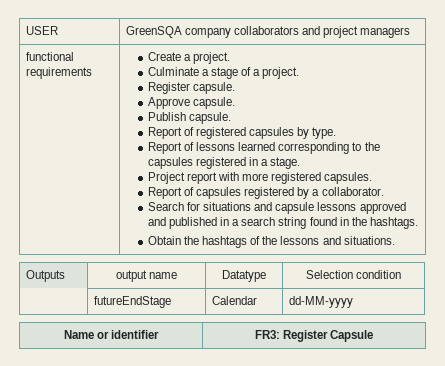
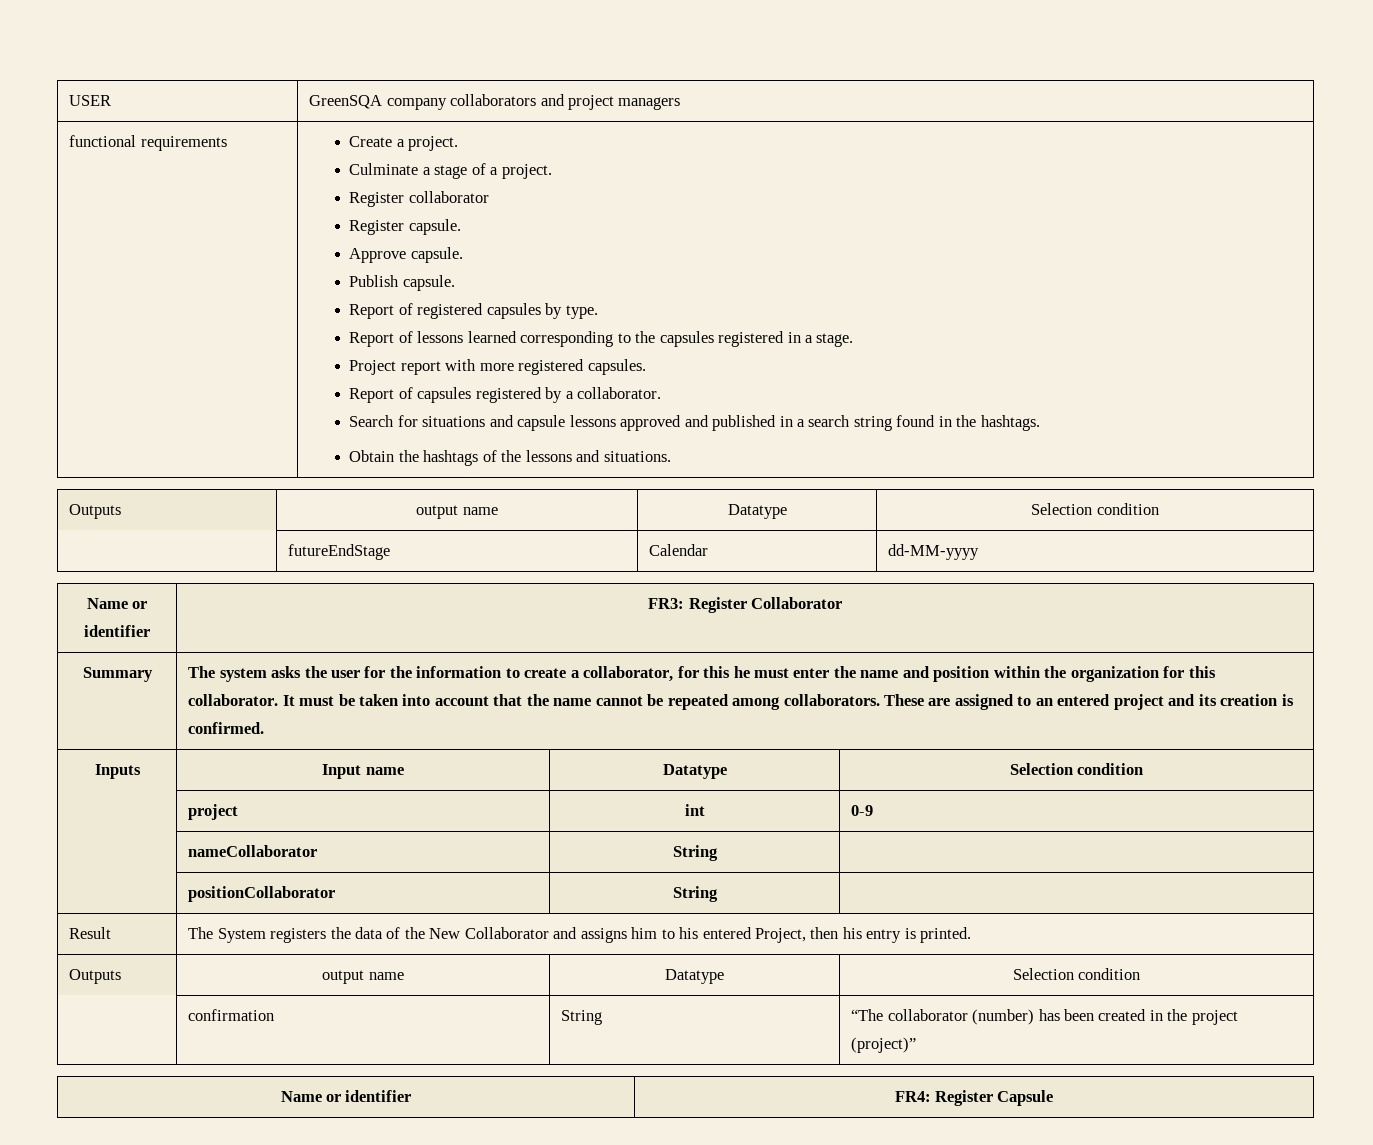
+ Register collaborator
- Name or identifier | FR3: Register Capsule
+ Name or identifier | FR3: Register Collaborator
+ Summary | The system asks the user for the information to create a collaborator, for this he must enter the name and position within the organization for this collaborator. It must be taken into account that the name cannot be repeated among collaborators. These are assigned to an entered project and its creation is confirmed.
+ Inputs | Input name | Datatype | Selection condition
+ | project | int | 0-9
+ | nameCollaborator | String |
+ | positionCollaborator | String |
+ Result | The System registers the data of the New Collaborator and assigns him to his entered Project, then his entry is printed.
+ Outputs | output name | Datatype | Selection condition
+ | confirmation | String | “The collaborator (number) has been created in the project (project)”
+ Name or identifier | FR4: Register Capsule

